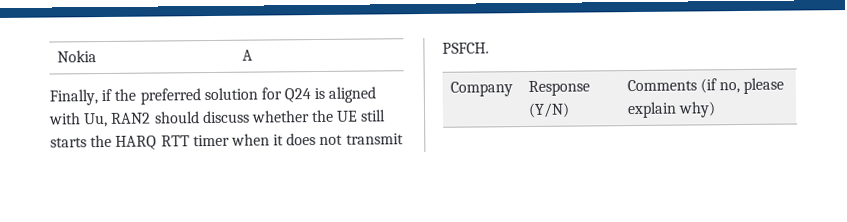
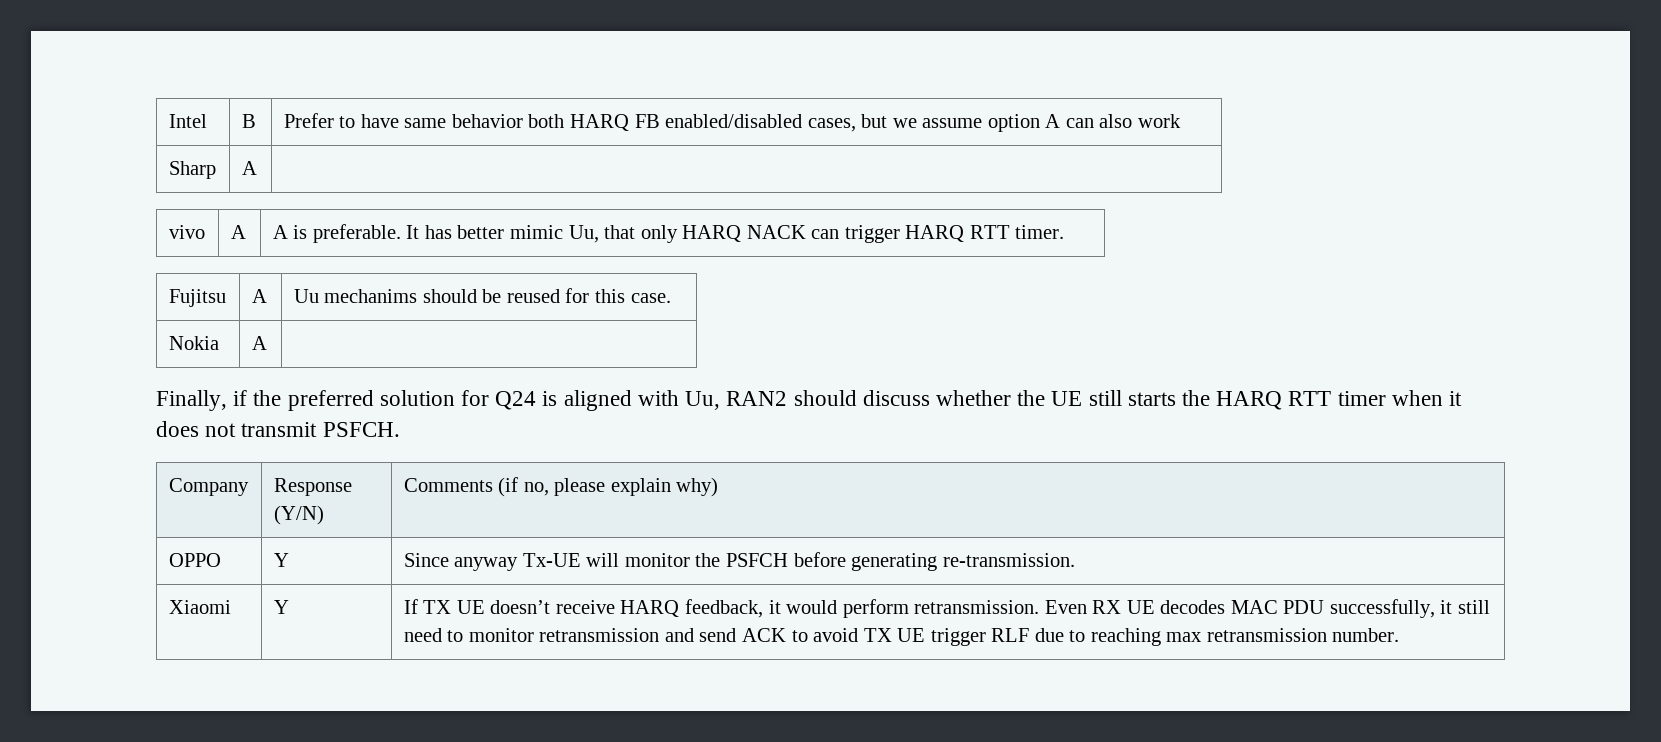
+ Intel | B | Prefer to have same behavior both HARQ FB enabled/disabled cases, but we assume option A can also work
+ Sharp | A |
+ vivo | A | A is preferable. It has better mimic Uu, that only HARQ NACK can trigger HARQ RTT timer.
+ Fujitsu | A | Uu mechanims should be reused for this case.
+ OPPO | Y | Since anyway Tx-UE will monitor the PSFCH before generating re-transmission.
+ Xiaomi | Y | If TX UE doesn’t receive HARQ feedback, it would perform retransmission. Even RX UE decodes MAC PDU successfully, it still need to monitor retransmission and send ACK to avoid TX UE trigger RLF due to reaching max retransmission number.

